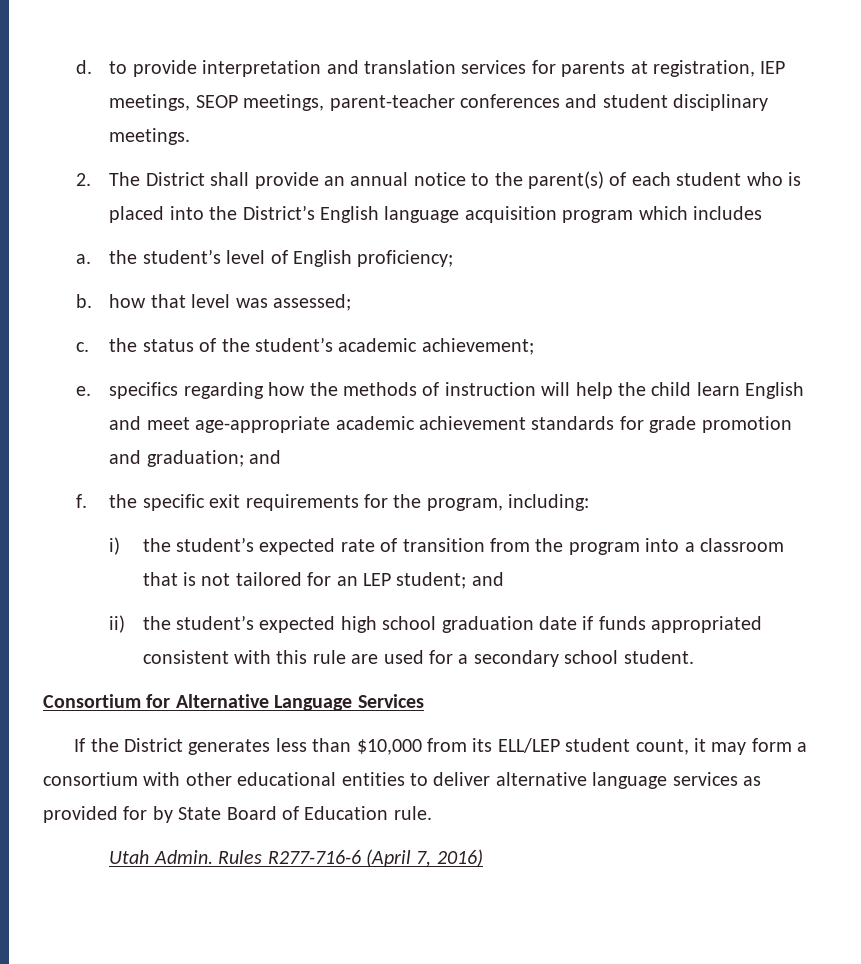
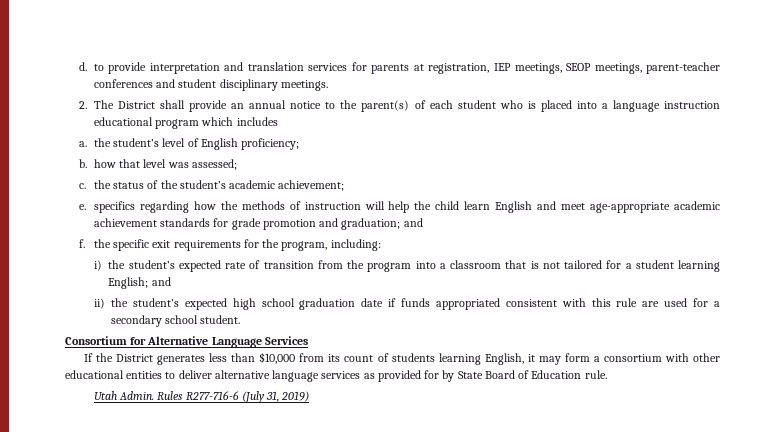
- 2. The District shall provide an annual notice to the parent(s) of each student who is placed into the District’s English language acquisition program which includes
+ 2. The District shall provide an annual notice to the parent(s) of each student who is placed into a language instruction educational program which includes
- i) the student’s expected rate of transition from the program into a classroom that is not tailored for an LEP student; and
+ i) the student’s expected rate of transition from the program into a classroom that is not tailored for a student learning English; and
- If the District generates less than $10,000 from its ELL/LEP student count, it may form a consortium with other educational entities to deliver alternative language services as provided for by State Board of Education rule.
+ If the District generates less than $10,000 from its count of students learning English, it may form a consortium with other educational entities to deliver alternative language services as provided for by State Board of Education rule.
- Rules R277-716-6 (April 7, 2016)
+ Rules R277-716-6 (July 31, 2019)

